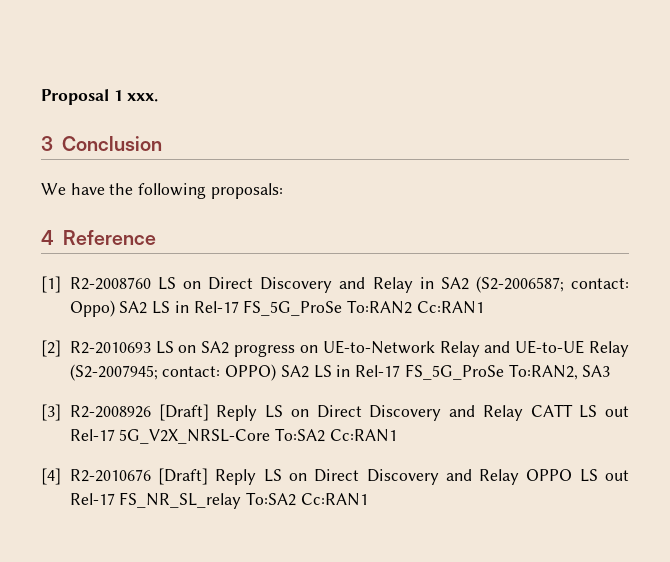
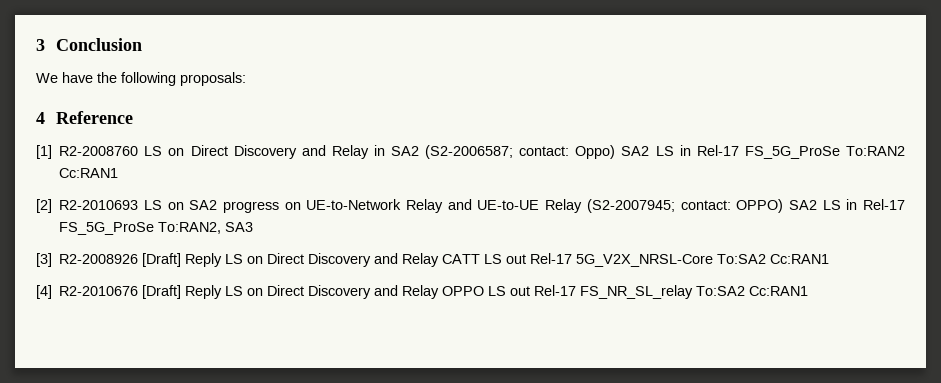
- Proposal 1 xxx.

